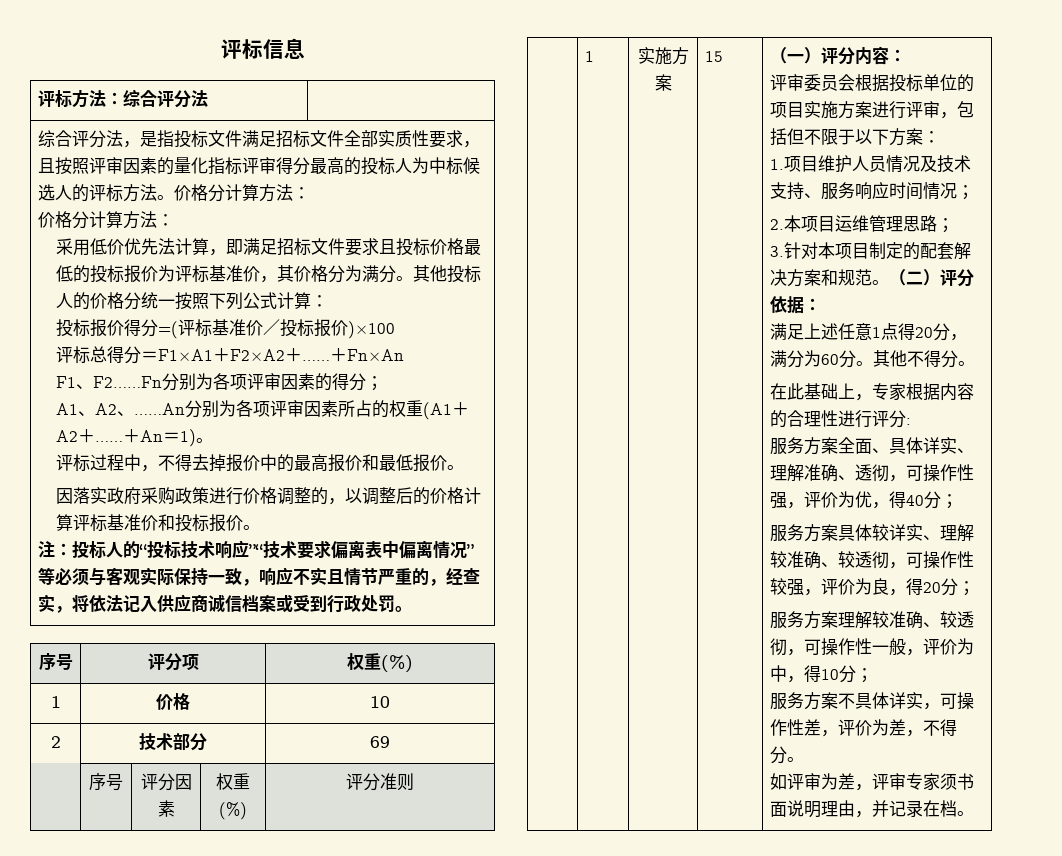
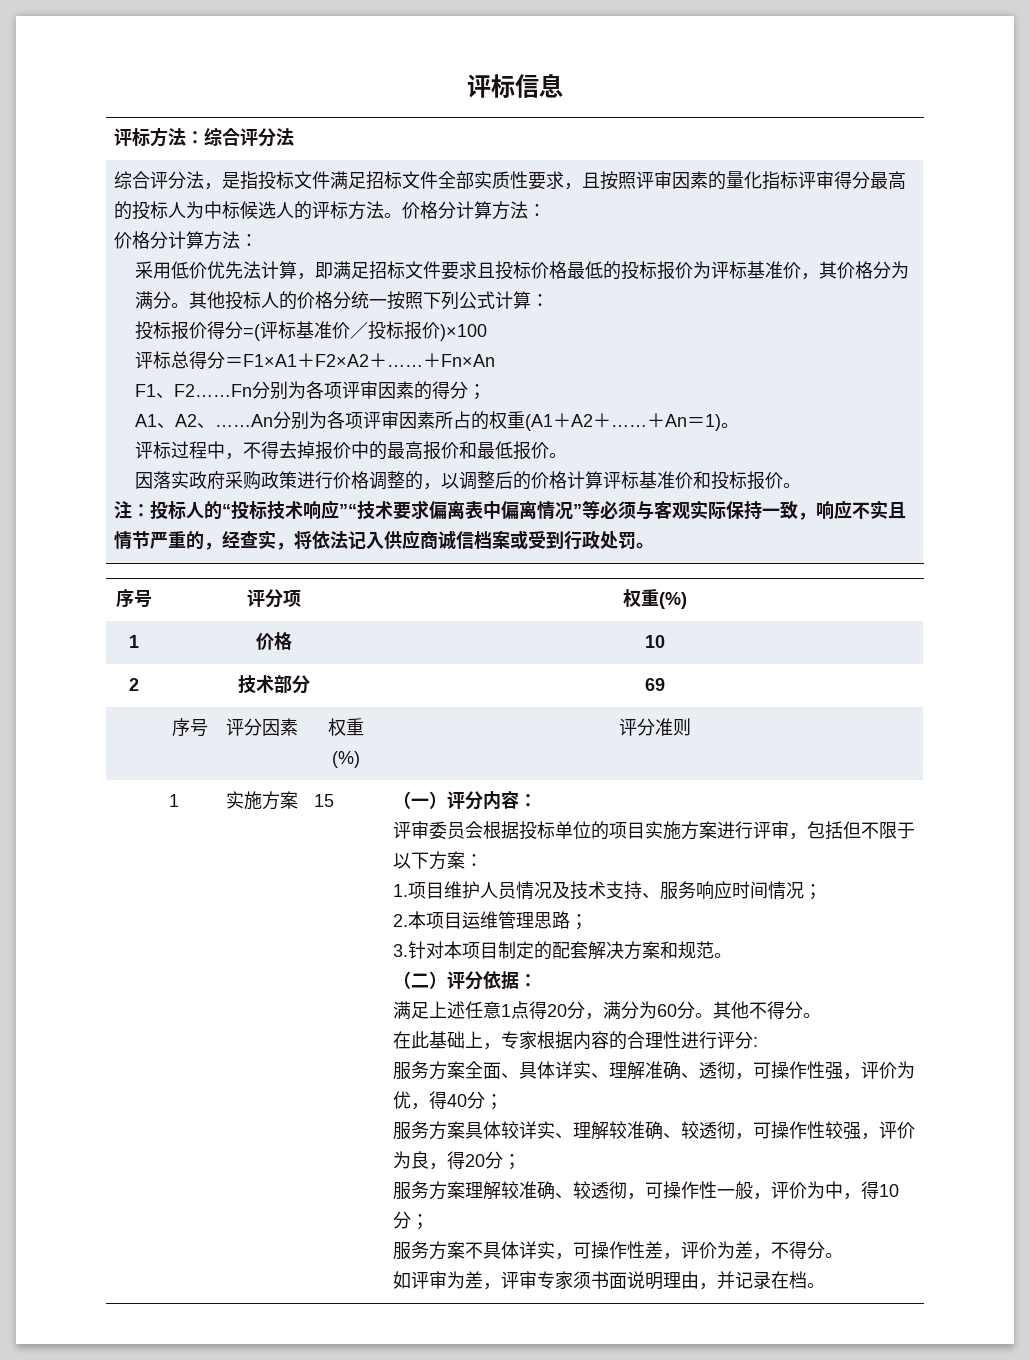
- 3.针对本项目制定的配套解决方案和规范。（二）评分依据：
+ 3.针对本项目制定的配套解决方案和规范。
+ （二）评分依据：

